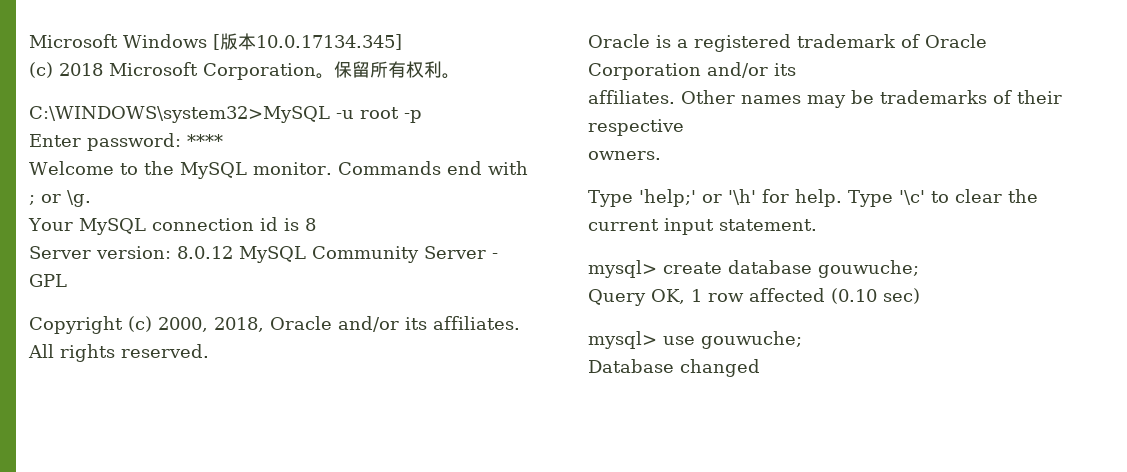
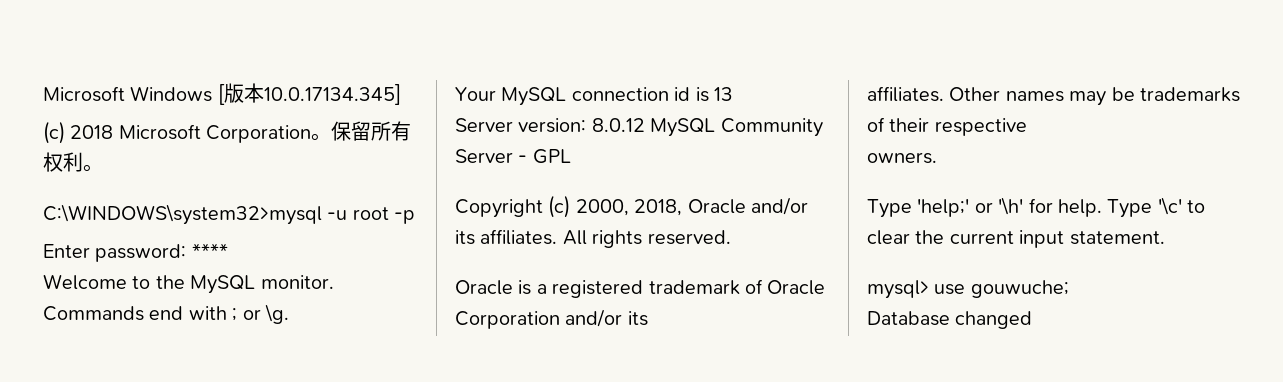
- C:\WINDOWS\system32>MySQL -u root -p
+ C:\WINDOWS\system32>mysql -u root -p
- Your MySQL connection id is 8
+ Your MySQL connection id is 13
- mysql> create database gouwuche;
- Query OK, 1 row affected (0.10 sec)

